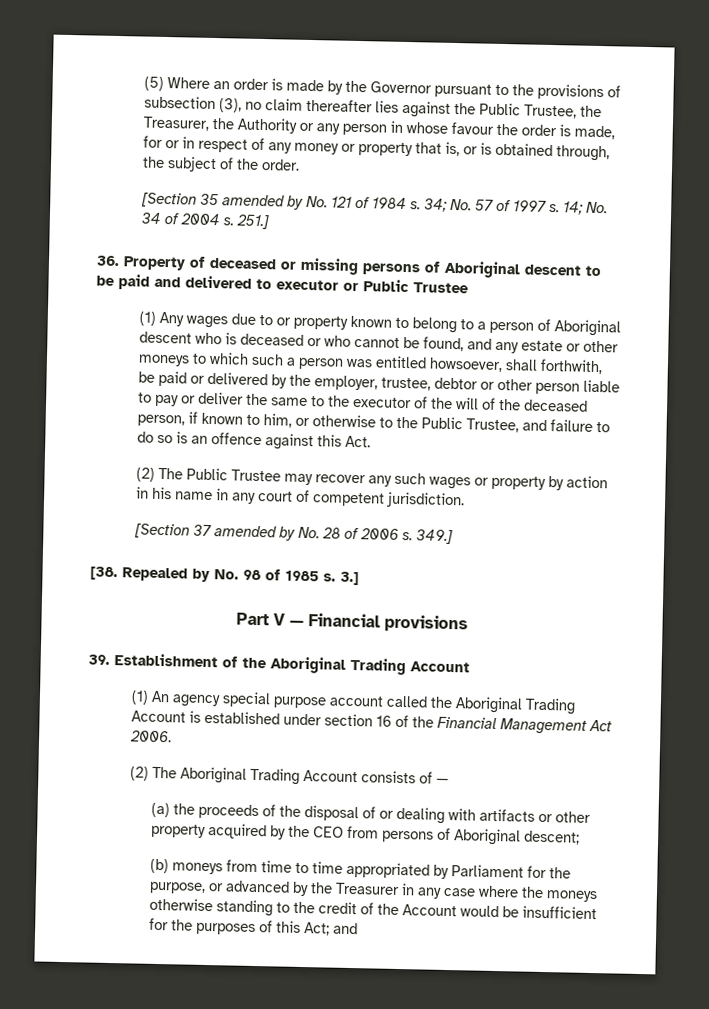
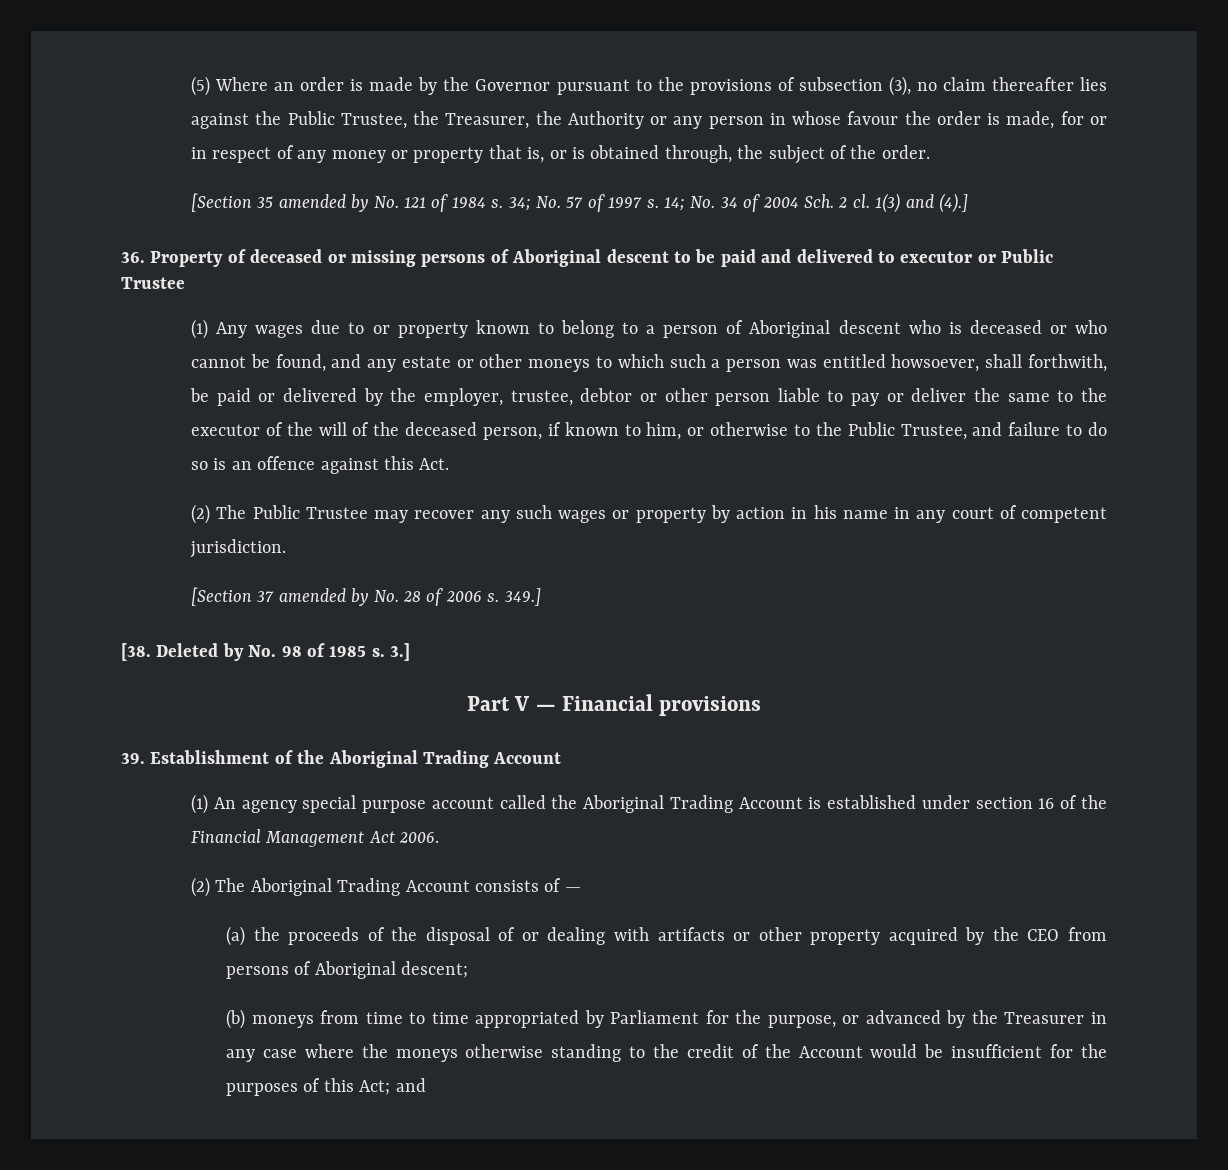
- 14; No. 34 of 2004 s. 251.]
+ 14; No. 34 of 2004 Sch. 2 cl. 1(3) and (4).]
- [38. Repealed by No. 98 of 1985 s.
+ [38. Deleted by No. 98 of 1985 s.

